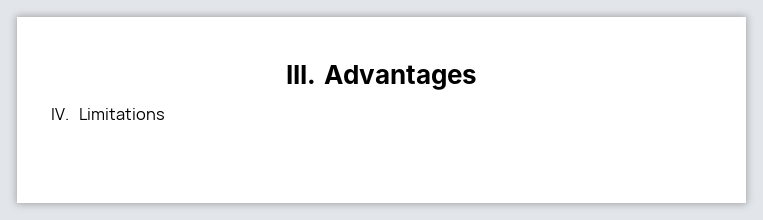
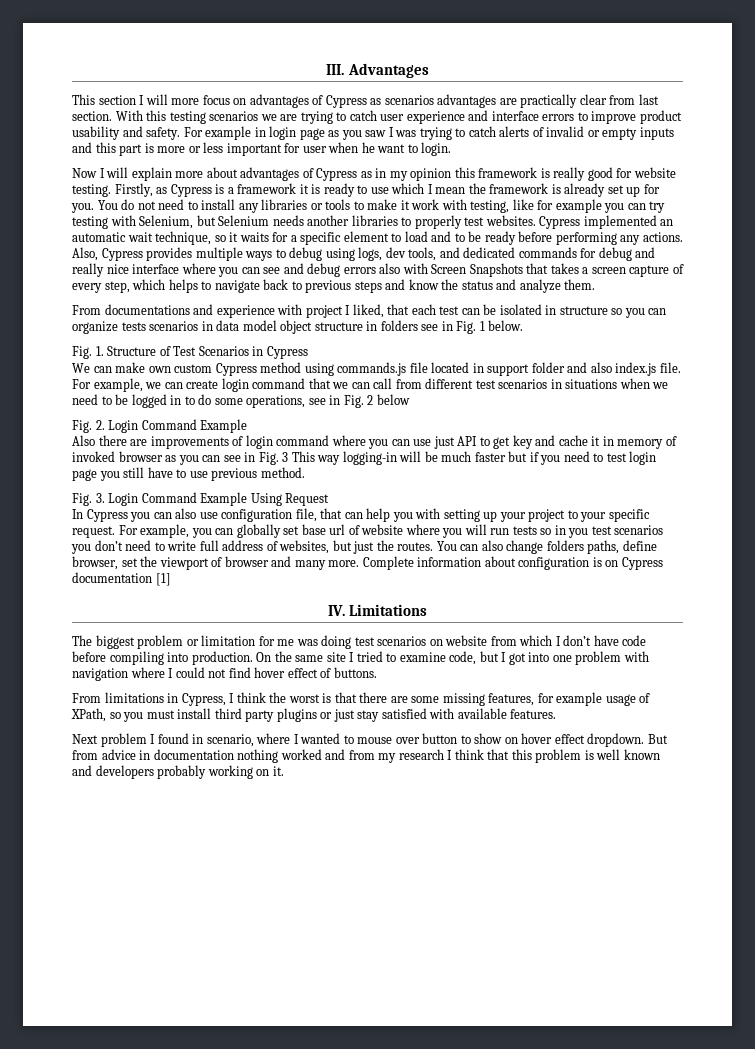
+ This section I will more focus on advantages of Cypress as scenarios advantages are practically clear from last section. With this testing scenarios we are trying to catch user experience and interface errors to improve product usability and safety. For example in login page as you saw I was trying to catch alerts of invalid or empty inputs and this part is more or less important for user when he want to login.
+ Now I will explain more about advantages of Cypress as in my opinion this framework is really good for website testing. Firstly, as Cypress is a framework it is ready to use which I mean the framework is already set up for you. You do not need to install any libraries or tools to make it work with testing, like for example you can try testing with Selenium, but Selenium needs another libraries to properly test websites. Cypress implemented an automatic wait technique, so it waits for a specific element to load and to be ready before performing any actions. Also, Cypress provides multiple ways to debug using logs, dev tools, and dedicated commands for debug and really nice interface where you can see and debug errors also with Screen Snapshots that takes a screen capture of every step, which helps to navigate back to previous steps and know the status and analyze them.
+ From documentations and experience with project I liked, that each test can be isolated in structure so you can organize tests scenarios in data model object structure in folders see in Fig. 1 below.
+ Fig. 1. Structure of Test Scenarios in Cypress
+ We can make own custom Cypress method using commands.js file located in support folder and also index.js file. For example, we can create login command that we can call from different test scenarios in situations when we need to be logged in to do some operations, see in Fig. 2 below
+ Fig. 2. Login Command Example
+ Also there are improvements of login command where you can use just API to get key and cache it in memory of invoked browser as you can see in Fig. 3 This way logging-in will be much faster but if you need to test login page you still have to use previous method.
+ Fig. 3. Login Command Example Using Request
+ In Cypress you can also use configuration file, that can help you with setting up your project to your specific request. For example, you can globally set base url of website where you will run tests so in you test scenarios you don’t need to write full address of websites, but just the routes. You can also change folders paths, define browser, set the viewport of browser and many more. Complete information about configuration is on Cypress documentation [1]
  IV. Limitations
+ The biggest problem or limitation for me was doing test scenarios on website from which I don’t have code before compiling into production. On the same site I tried to examine code, but I got into one problem with navigation where I could not find hover effect of buttons.
+ From limitations in Cypress, I think the worst is that there are some missing features, for example usage of XPath, so you must install third party plugins or just stay satisfied with available features.
+ Next problem I found in scenario, where I wanted to mouse over button to show on hover effect dropdown. But from advice in documentation nothing worked and from my research I think that this problem is well known and developers probably working on it.

